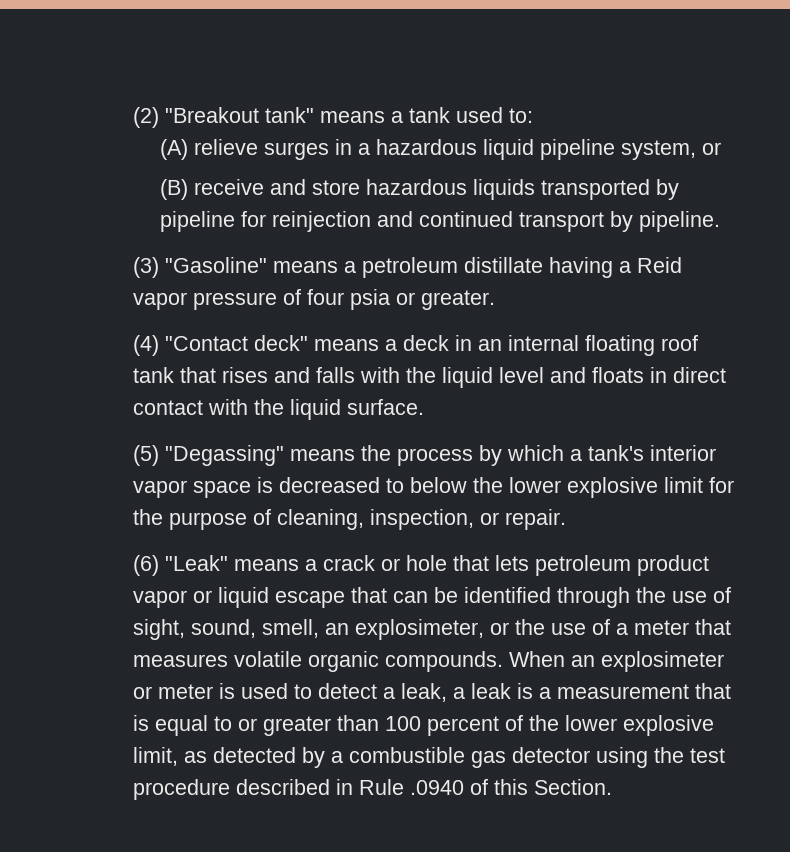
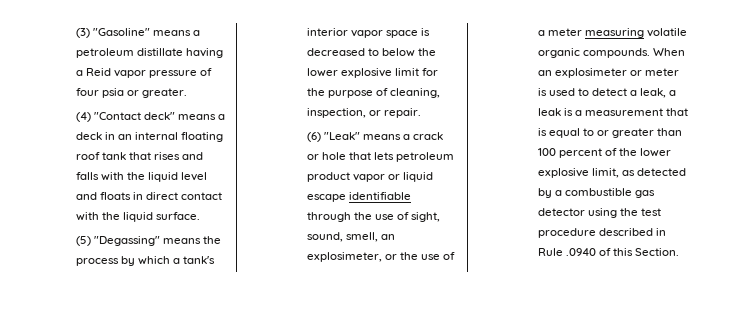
- (2) "Breakout tank" means a tank used to:
- (A) relieve surges in a hazardous liquid pipeline system, or
- (B) receive and store hazardous liquids transported by pipeline for reinjection and continued transport by pipeline.
- (6) "Leak" means a crack or hole that lets petroleum product vapor or liquid escape that can be identified through the use of sight, sound, smell, an explosimeter, or the use of a meter that measures volatile organic compounds.
+ (6) "Leak" means a crack or hole that lets petroleum product vapor or liquid escape identifiable through the use of sight, sound, smell, an explosimeter, or the use of a meter measuring volatile organic compounds.

